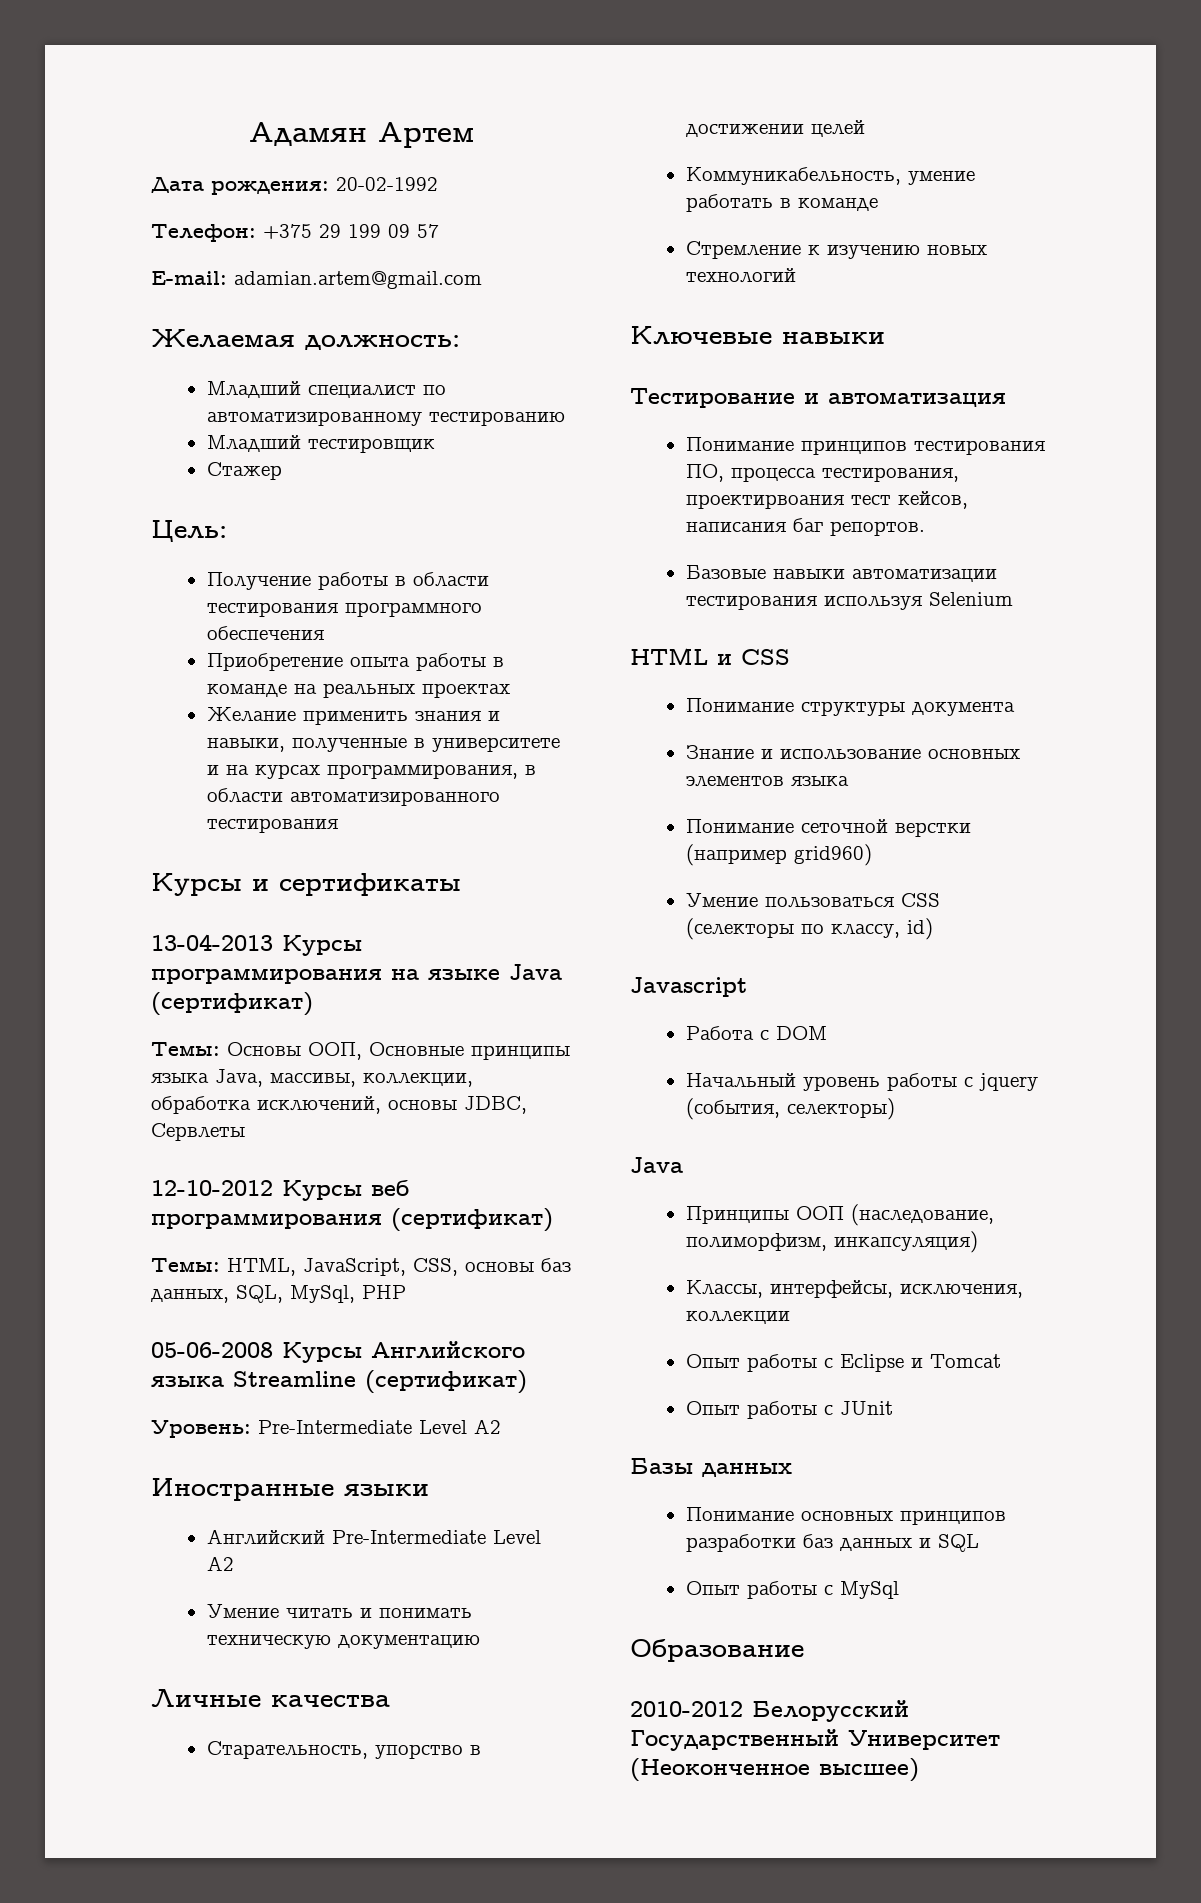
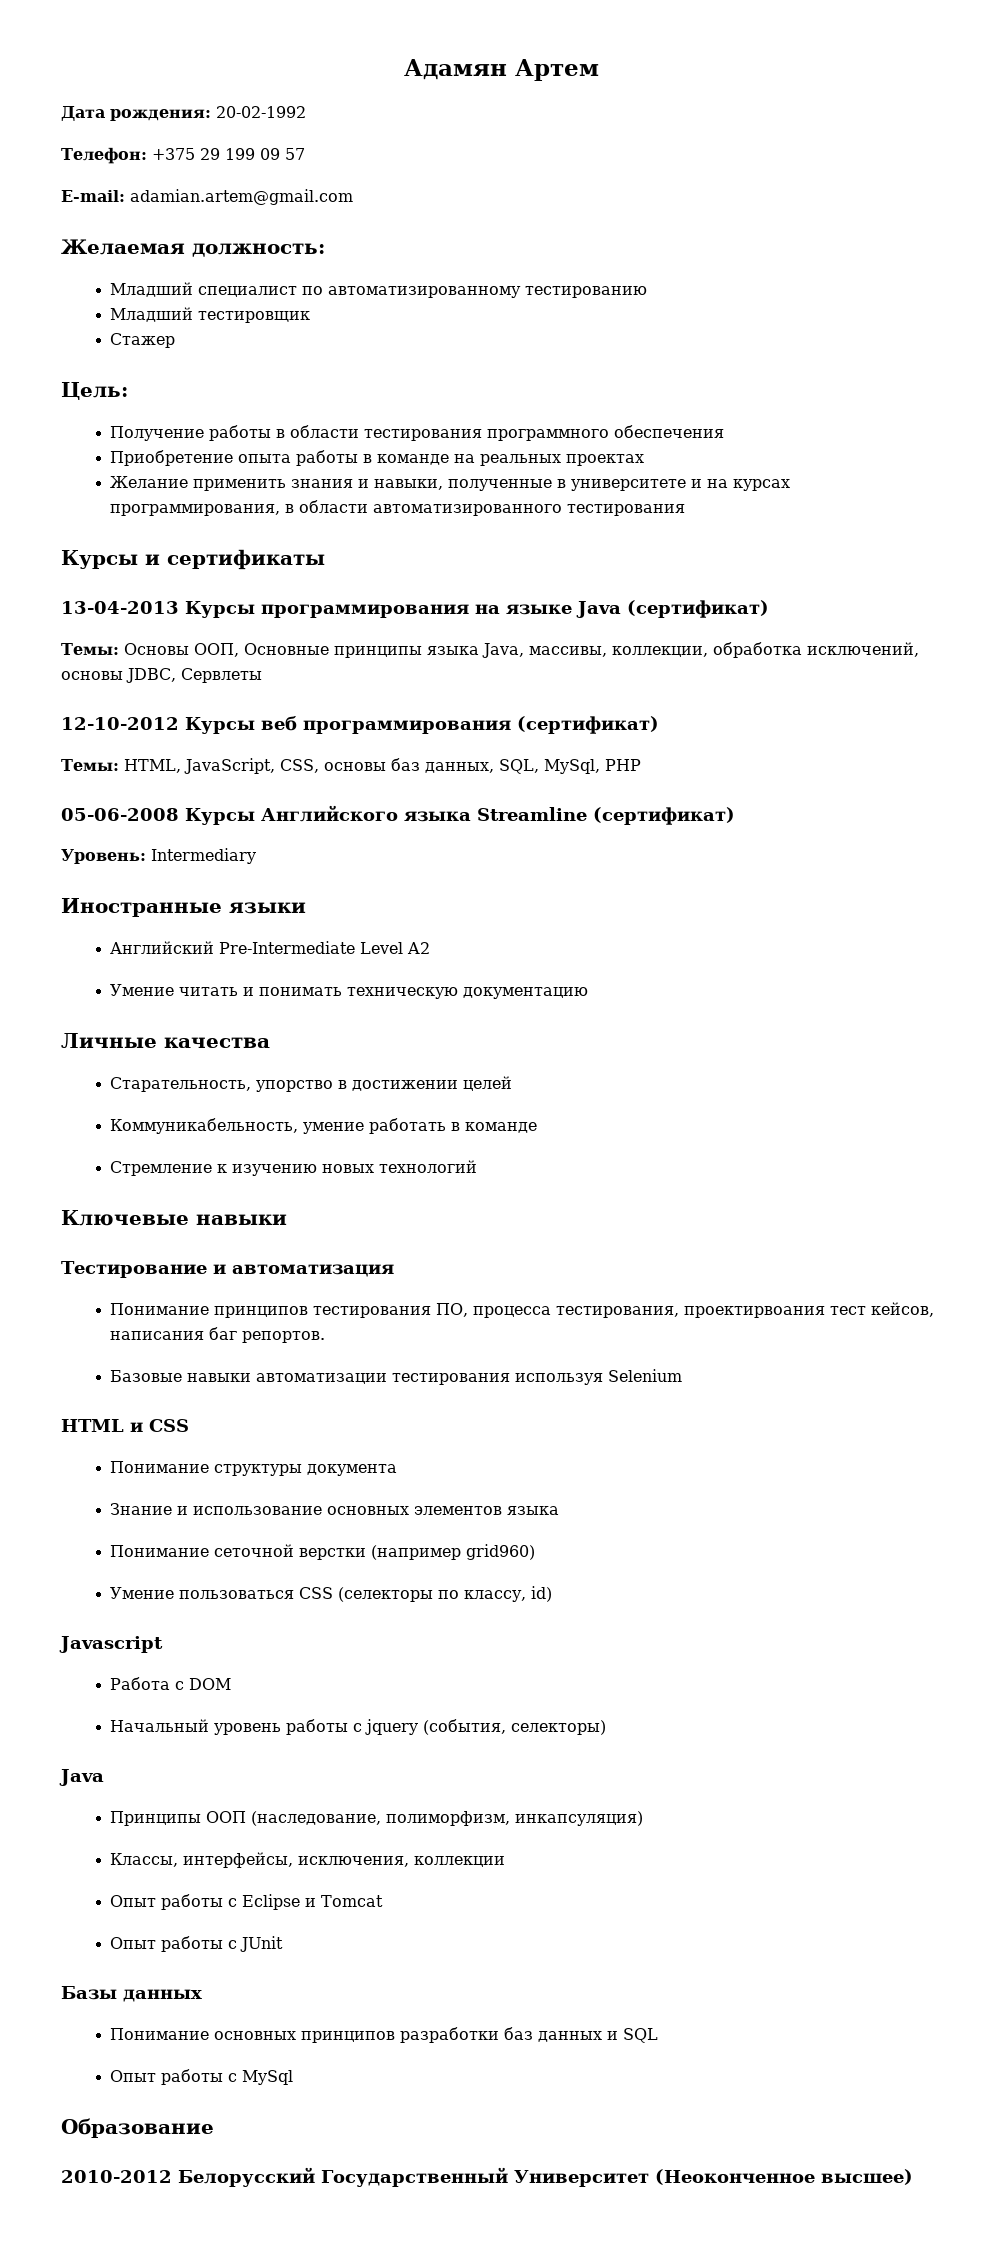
- Уровень: Pre-Intermediate Level A2
+ Уровень: Intermediary

